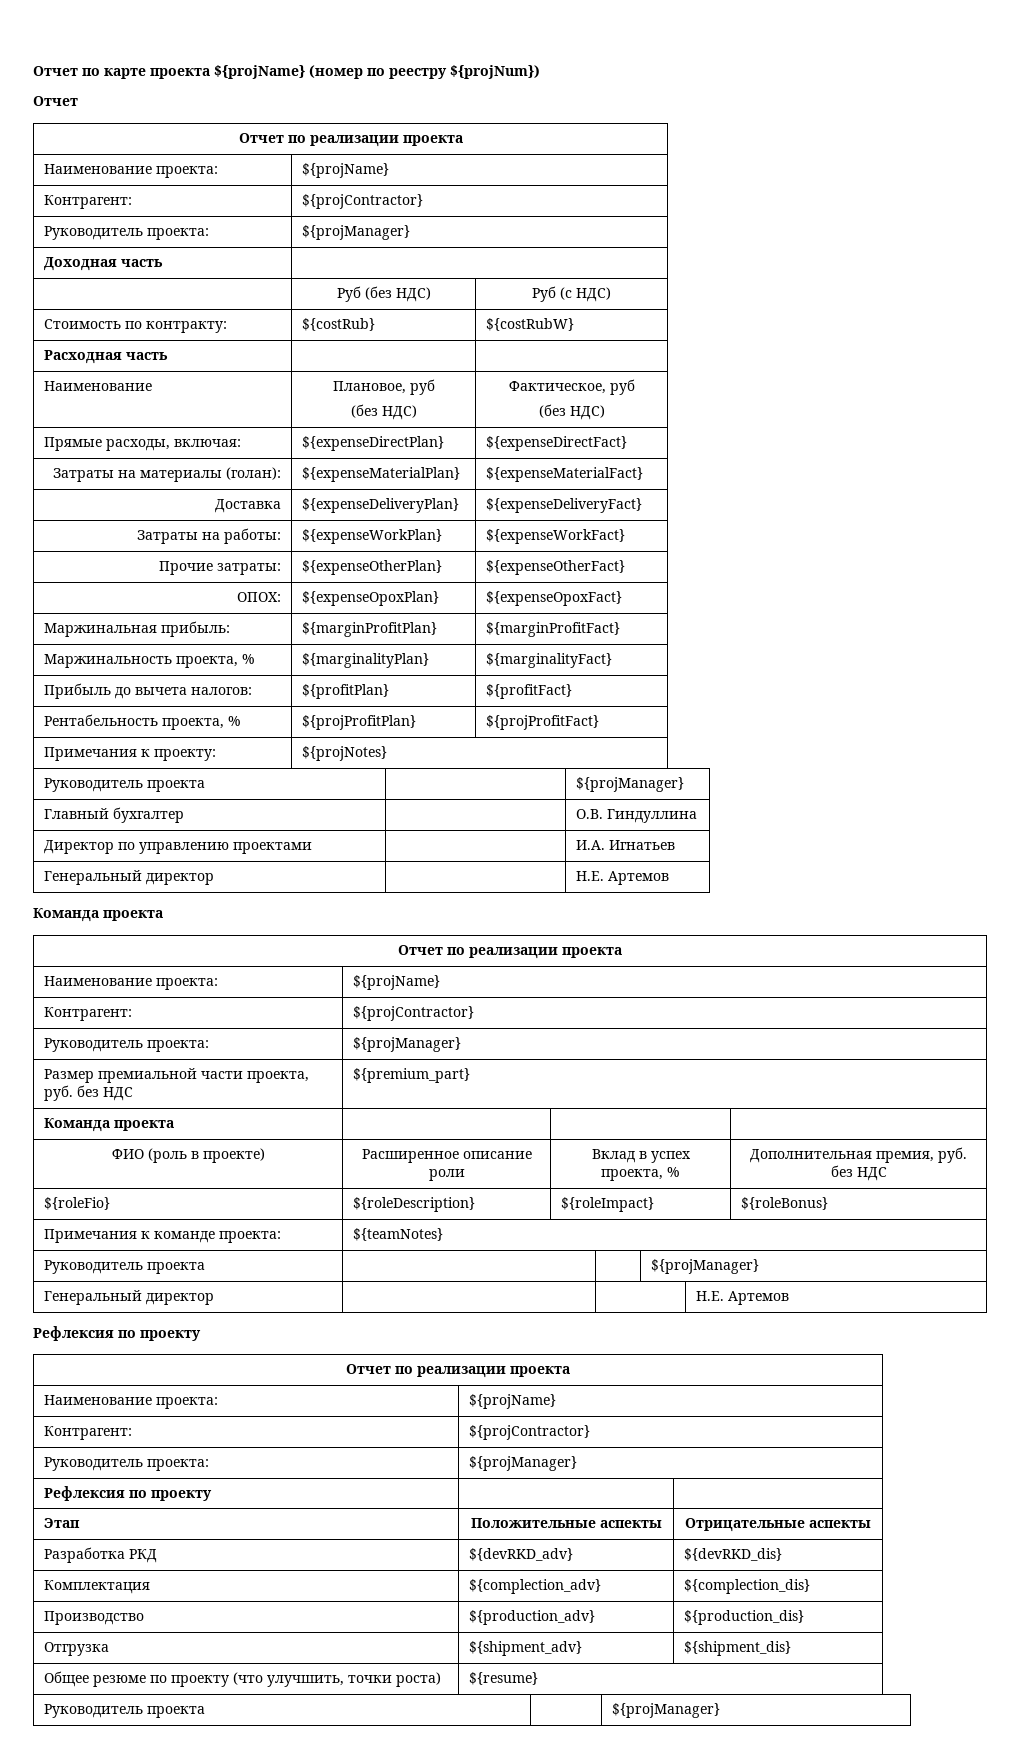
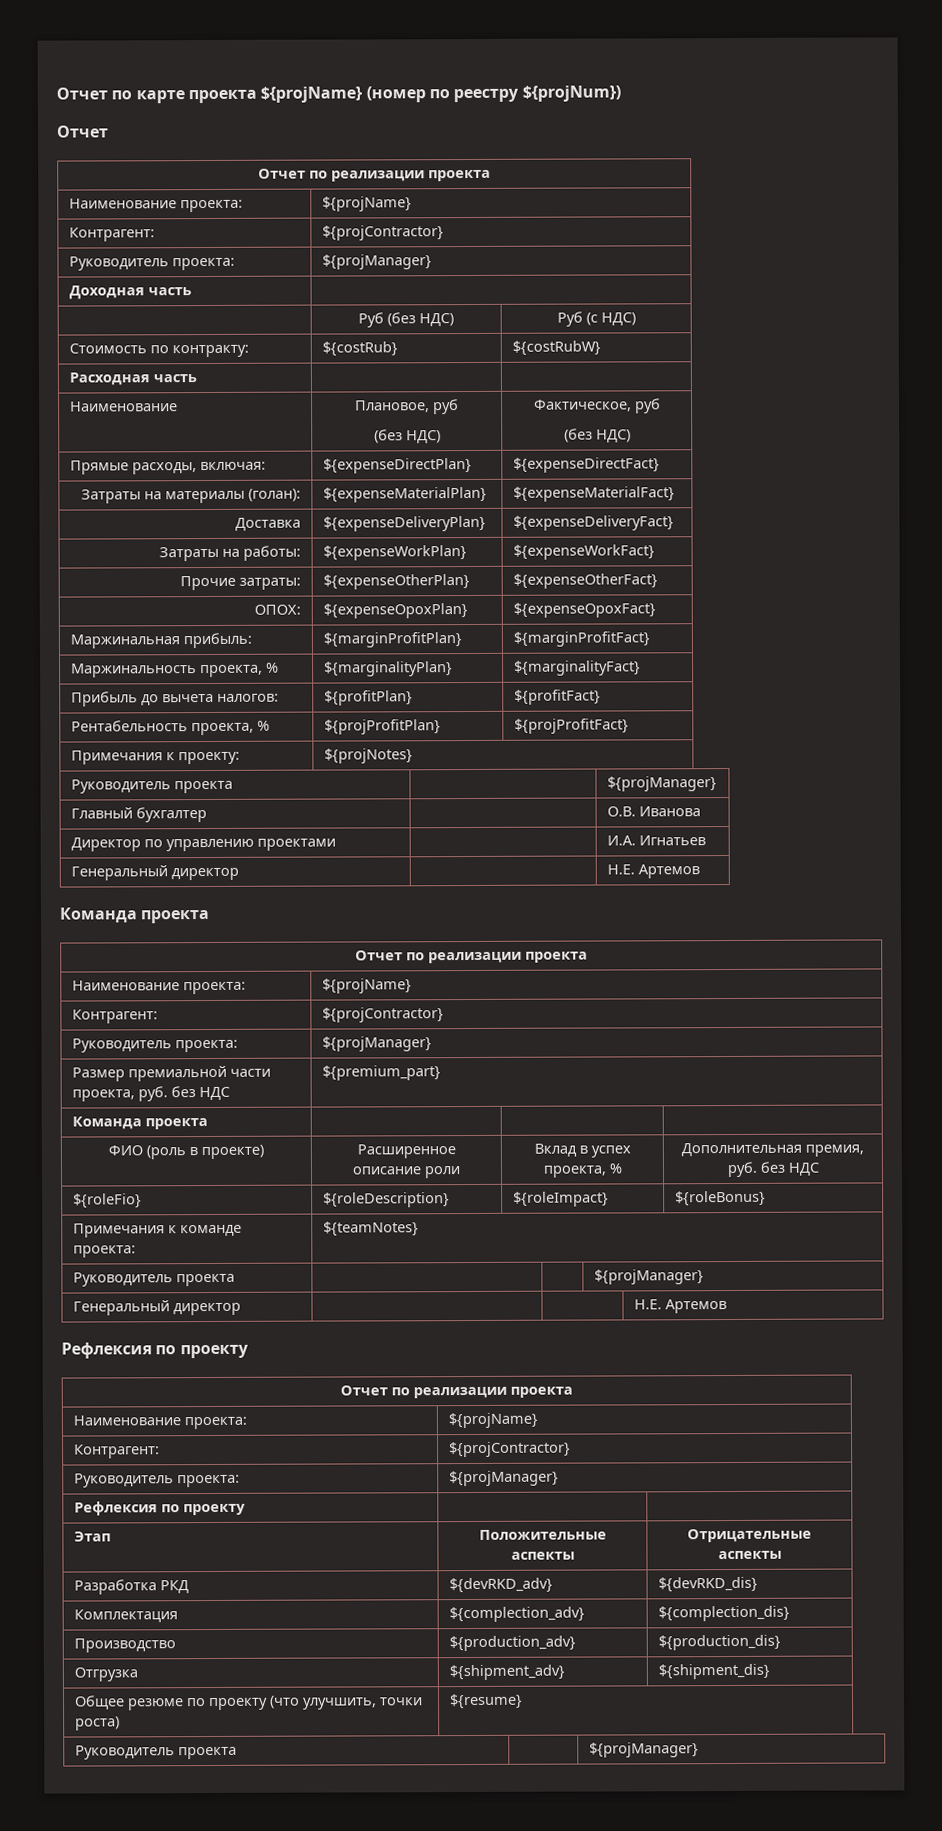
- Главный бухгалтер | | О.В. Гиндуллина
+ Главный бухгалтер | | О.В. Иванова

